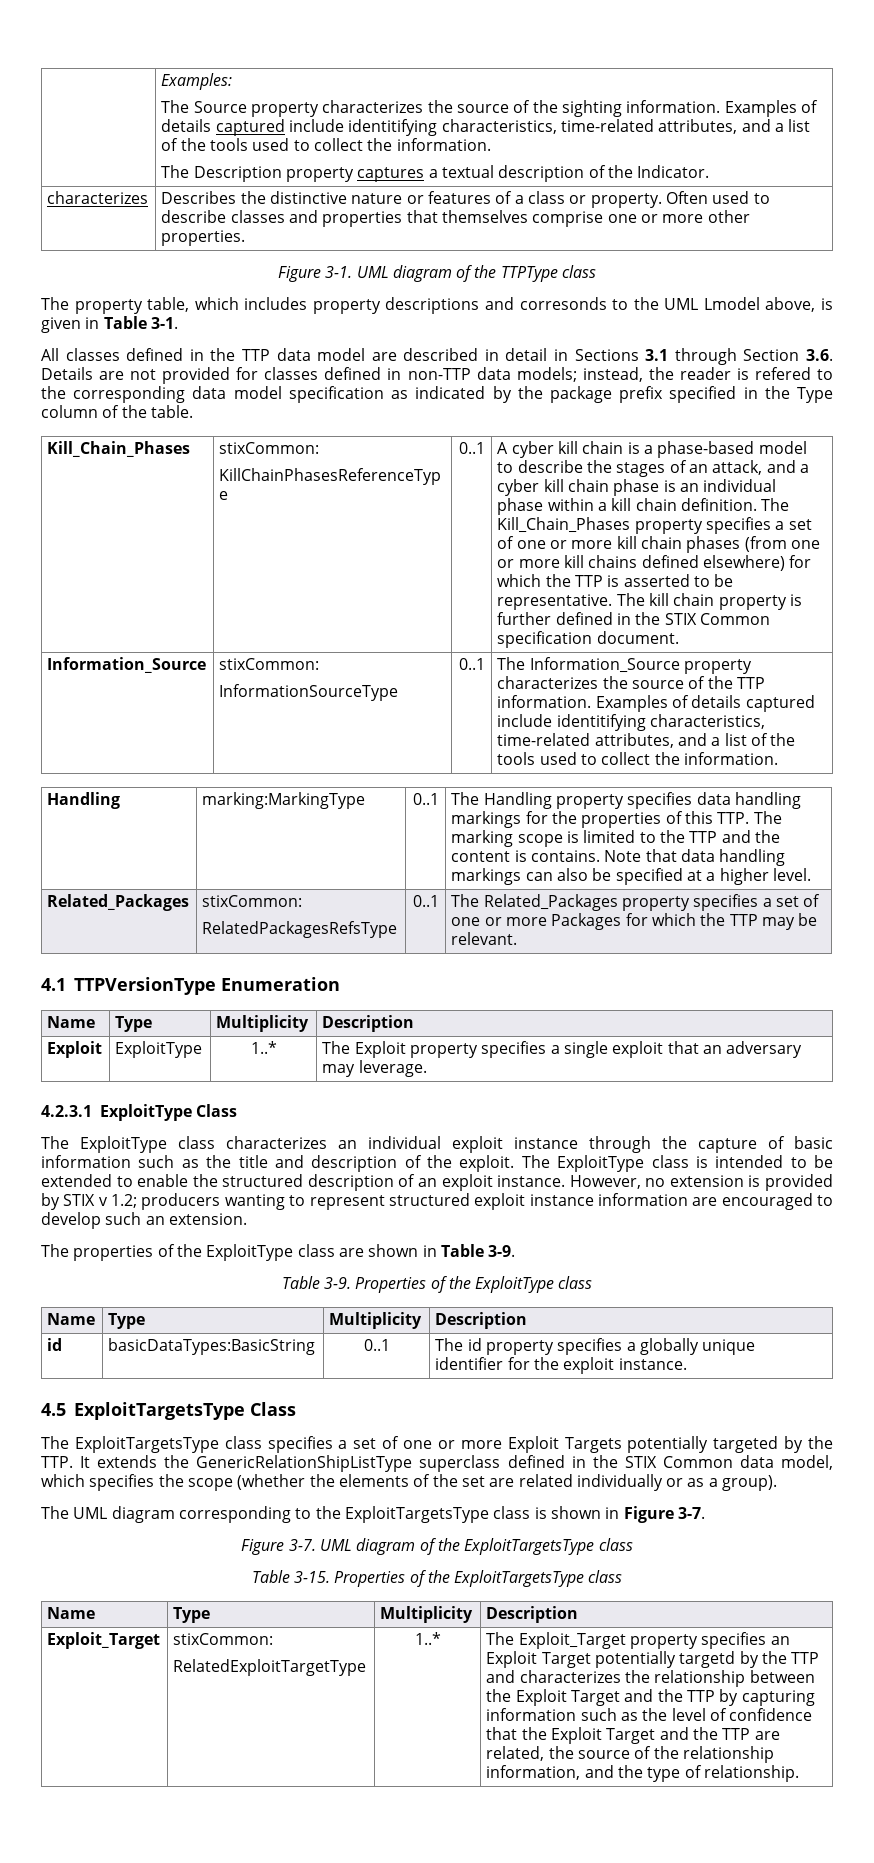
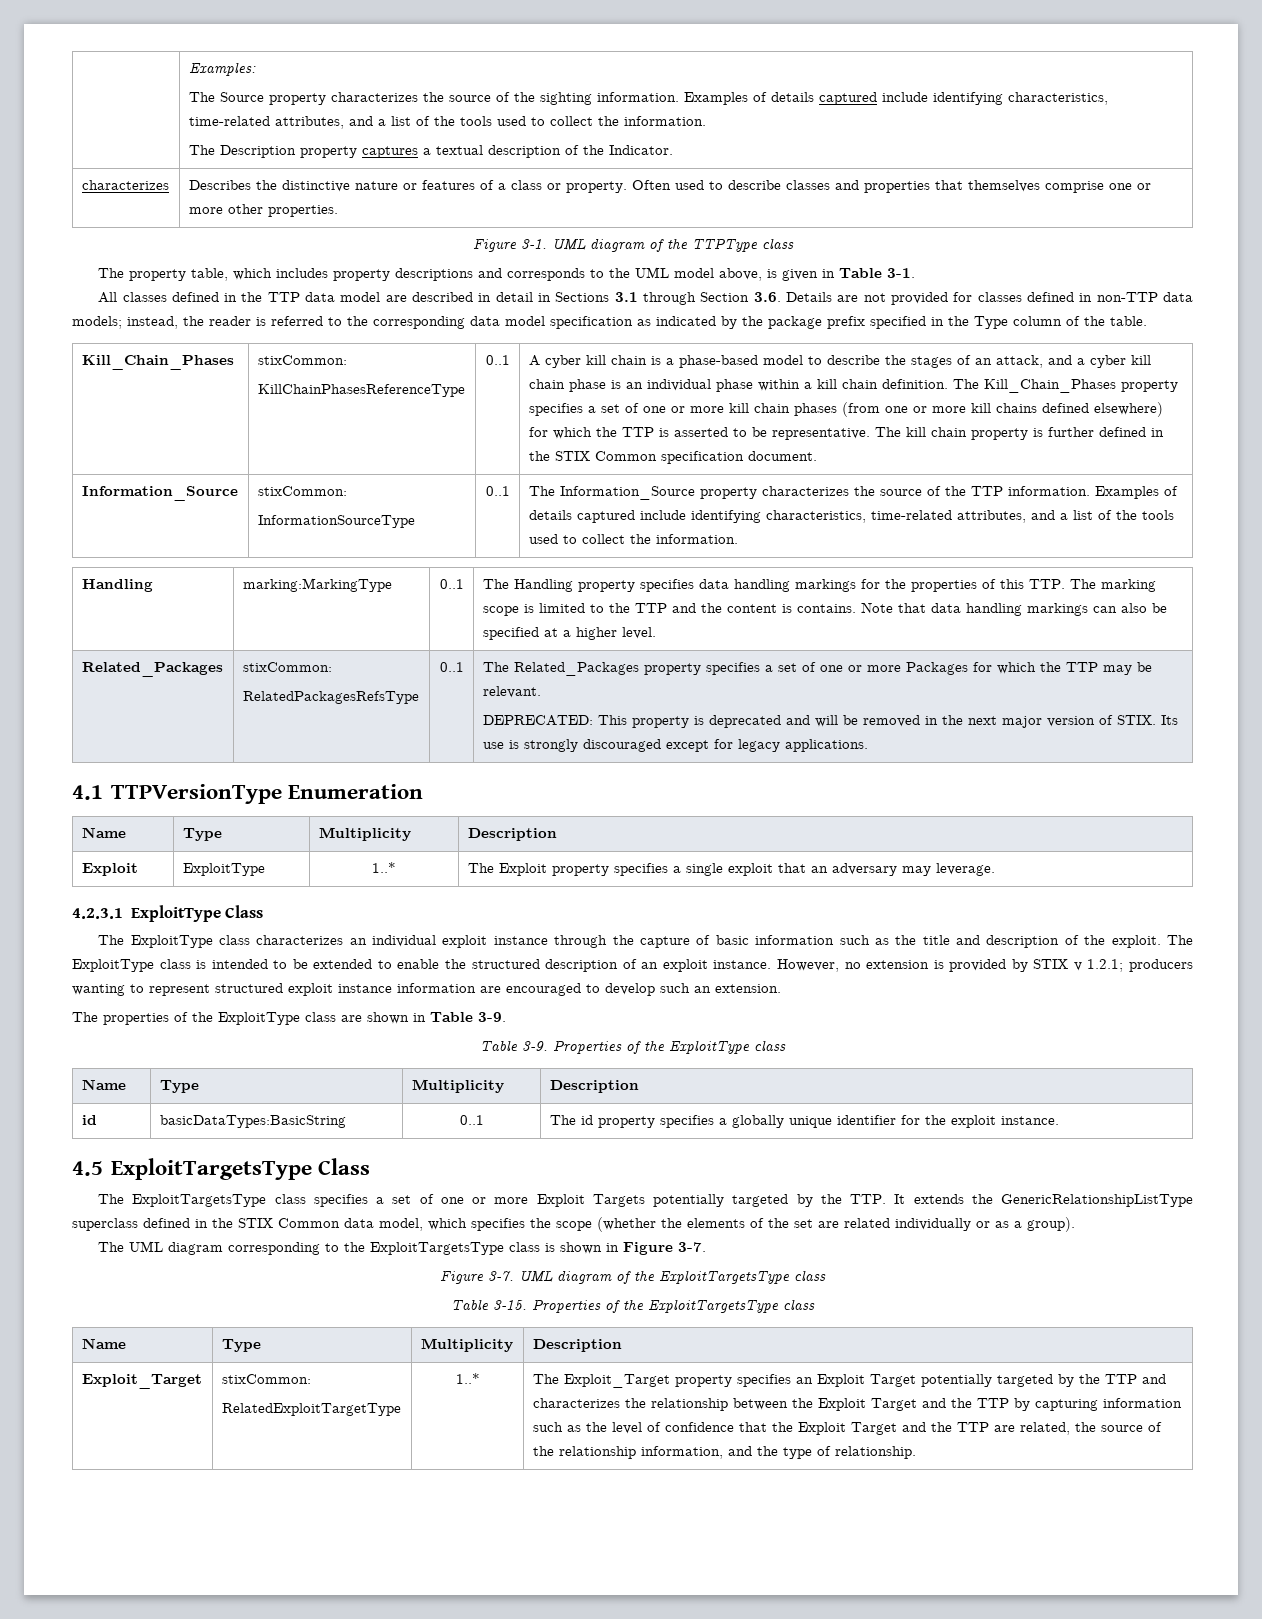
- The Source property characterizes the source of the sighting information. Examples of details captured include identitifying characteristics, time-related attributes, and a list of the tools used to collect the information.
+ The Source property characterizes the source of the sighting information. Examples of details captured include identifying characteristics, time-related attributes, and a list of the tools used to collect the information.
- The property table, which includes property descriptions and corresonds to the UML Lmodel above, is given in Table 3-1.
+ The property table, which includes property descriptions and corresponds to the UML model above, is given in Table 3-1.
- All classes defined in the TTP data model are described in detail in Sections 3.1 through Section 3.6. Details are not provided for classes defined in non-TTP data models; instead, the reader is refered to the corresponding data model specification as indicated by the package prefix specified in the Type column of the table.
+ All classes defined in the TTP data model are described in detail in Sections 3.1 through Section 3.6. Details are not provided for classes defined in non-TTP data models; instead, the reader is referred to the corresponding data model specification as indicated by the package prefix specified in the Type column of the table.
  Information_Source | stixCommon:
- InformationSourceType | 0..1 | The Information_Source property characterizes the source of the TTP information. Examples of details captured include identitifying characteristics, time-related attributes, and a list of the tools used to collect the information.
+ InformationSourceType | 0..1 | The Information_Source property characterizes the source of the TTP information. Examples of details captured include identifying characteristics, time-related attributes, and a list of the tools used to collect the information.
+ DEPRECATED: This property is deprecated and will be removed in the next major version of STIX. Its use is strongly discouraged except for legacy applications.
- However, no extension is provided by STIX v 1.2; producers wanting to represent structured exploit instance information are encouraged to develop such an extension.
+ However, no extension is provided by STIX v 1.2.1; producers wanting to represent structured exploit instance information are encouraged to develop such an extension.
- The ExploitTargetsType class specifies a set of one or more Exploit Targets potentially targeted by the TTP. It extends the GenericRelationShipListType superclass defined in the STIX Common data model, which specifies the scope (whether the elements of the set are related individually or as a group).
+ The ExploitTargetsType class specifies a set of one or more Exploit Targets potentially targeted by the TTP. It extends the GenericRelationshipListType superclass defined in the STIX Common data model, which specifies the scope (whether the elements of the set are related individually or as a group).
- The Exploit_Target property specifies an Exploit Target potentially targetd by the TTP and characterizes the relationship between the Exploit Target and the TTP by capturing information such as the level of confidence that the Exploit Target and the TTP are related, the source of the relationship information, and the type of relationship.
+ The Exploit_Target property specifies an Exploit Target potentially targeted by the TTP and characterizes the relationship between the Exploit Target and the TTP by capturing information such as the level of confidence that the Exploit Target and the TTP are related, the source of the relationship information, and the type of relationship.

